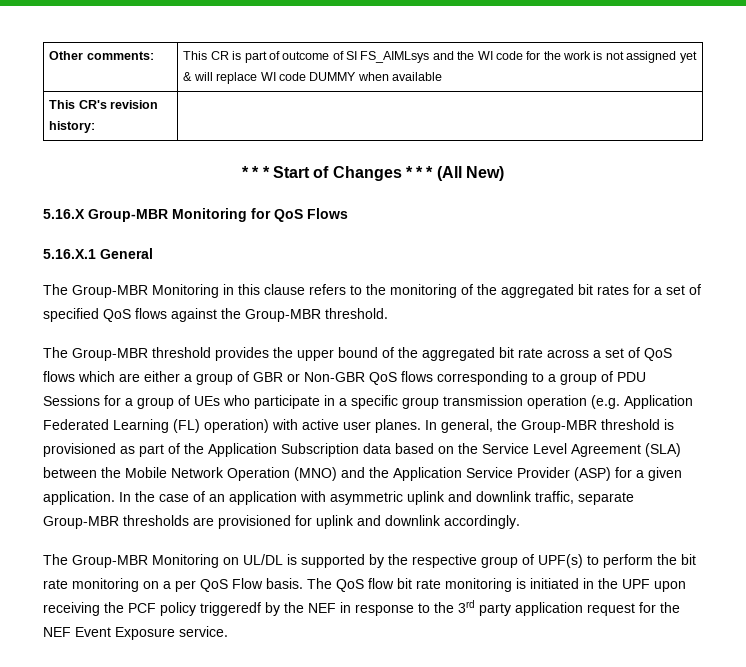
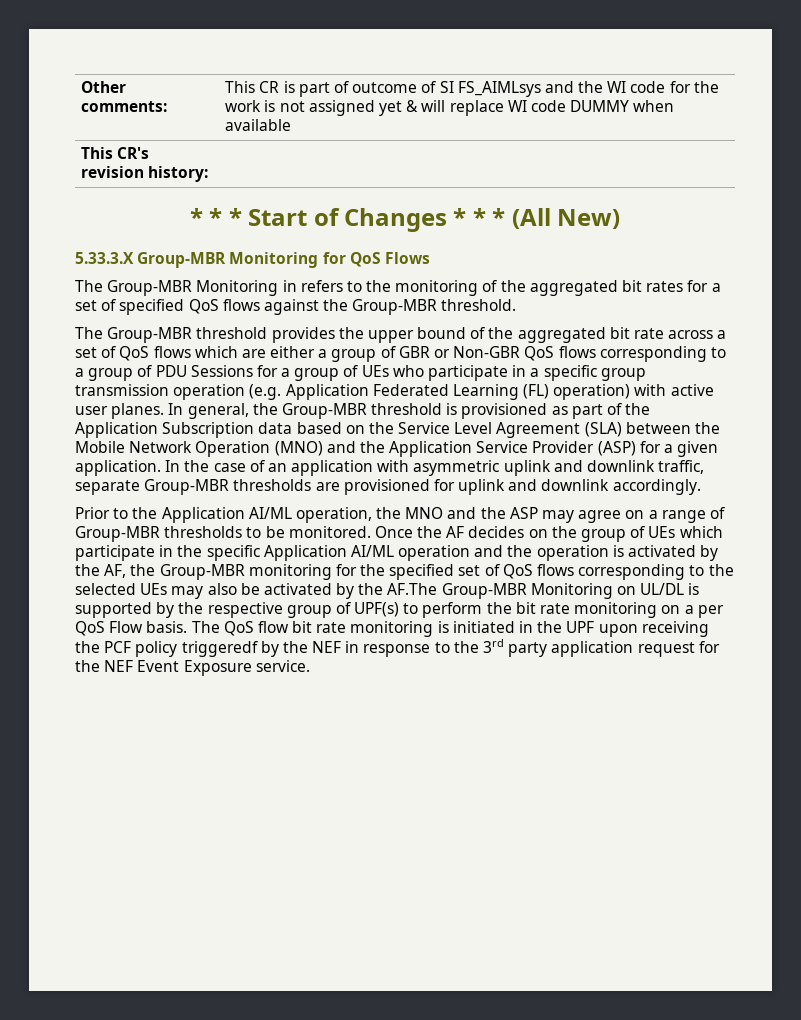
- 5.16.X Group-MBR Monitoring for QoS Flows
+ 5.33.3.X Group-MBR Monitoring for QoS Flows
- 5.16.X.1 General
- The Group-MBR Monitoring in this clause refers to the monitoring of the aggregated bit rates for a set of specified QoS flows against the Group-MBR threshold.
+ The Group-MBR Monitoring in refers to the monitoring of the aggregated bit rates for a set of specified QoS flows against the Group-MBR threshold.
- The Group-MBR Monitoring on UL/DL is supported by the respective group of UPF(s) to perform the bit rate monitoring on a per QoS Flow basis.
+ Prior to the Application AI/ML operation, the MNO and the ASP may agree on a range of Group-MBR thresholds to be monitored. Once the AF decides on the group of UEs which participate in the specific Application AI/ML operation and the operation is activated by the AF, the Group-MBR monitoring for the specified set of QoS flows corresponding to the selected UEs may also be activated by the AF.The Group-MBR Monitoring on UL/DL is supported by the respective group of UPF(s) to perform the bit rate monitoring on a per QoS Flow basis.

